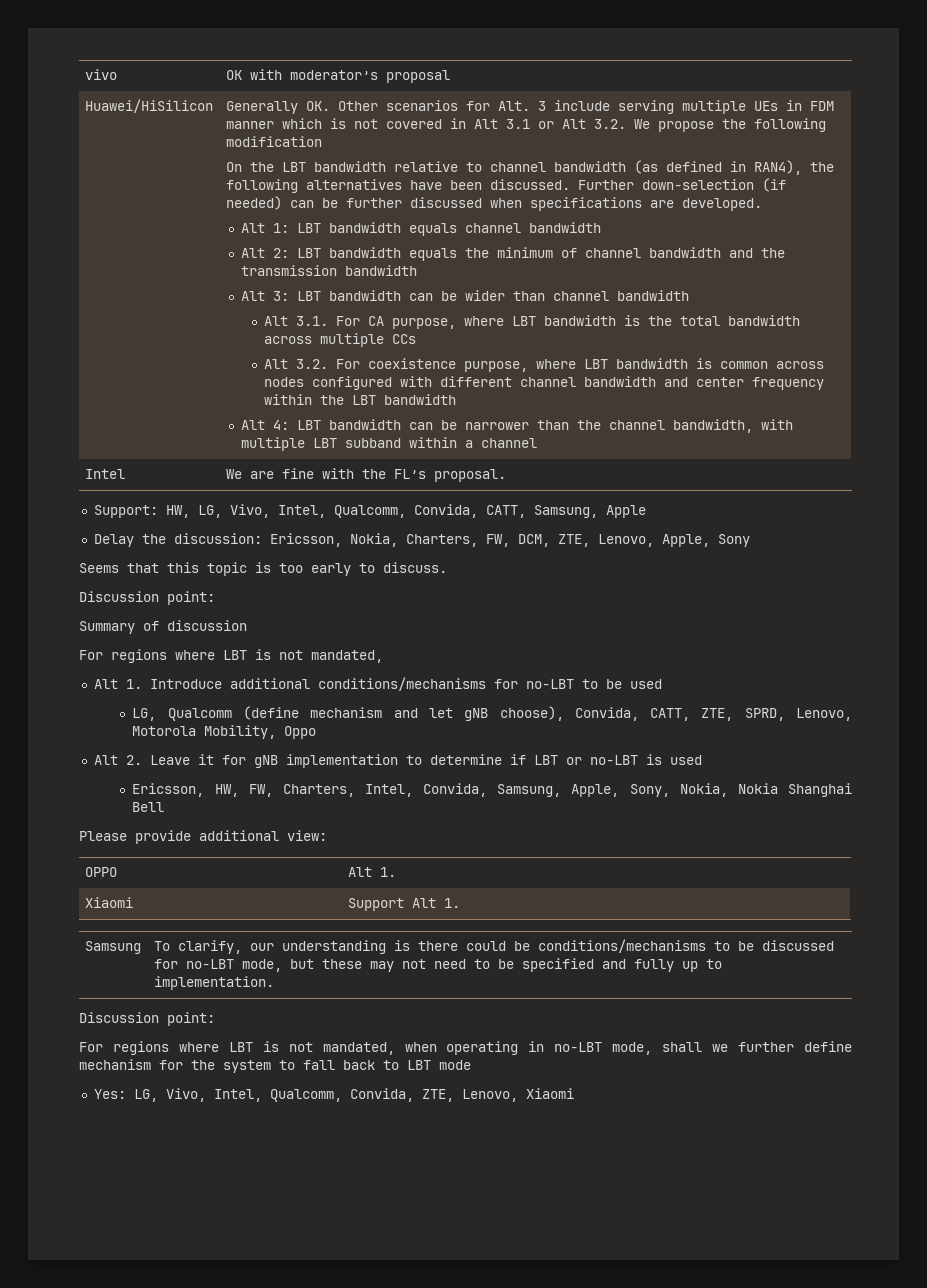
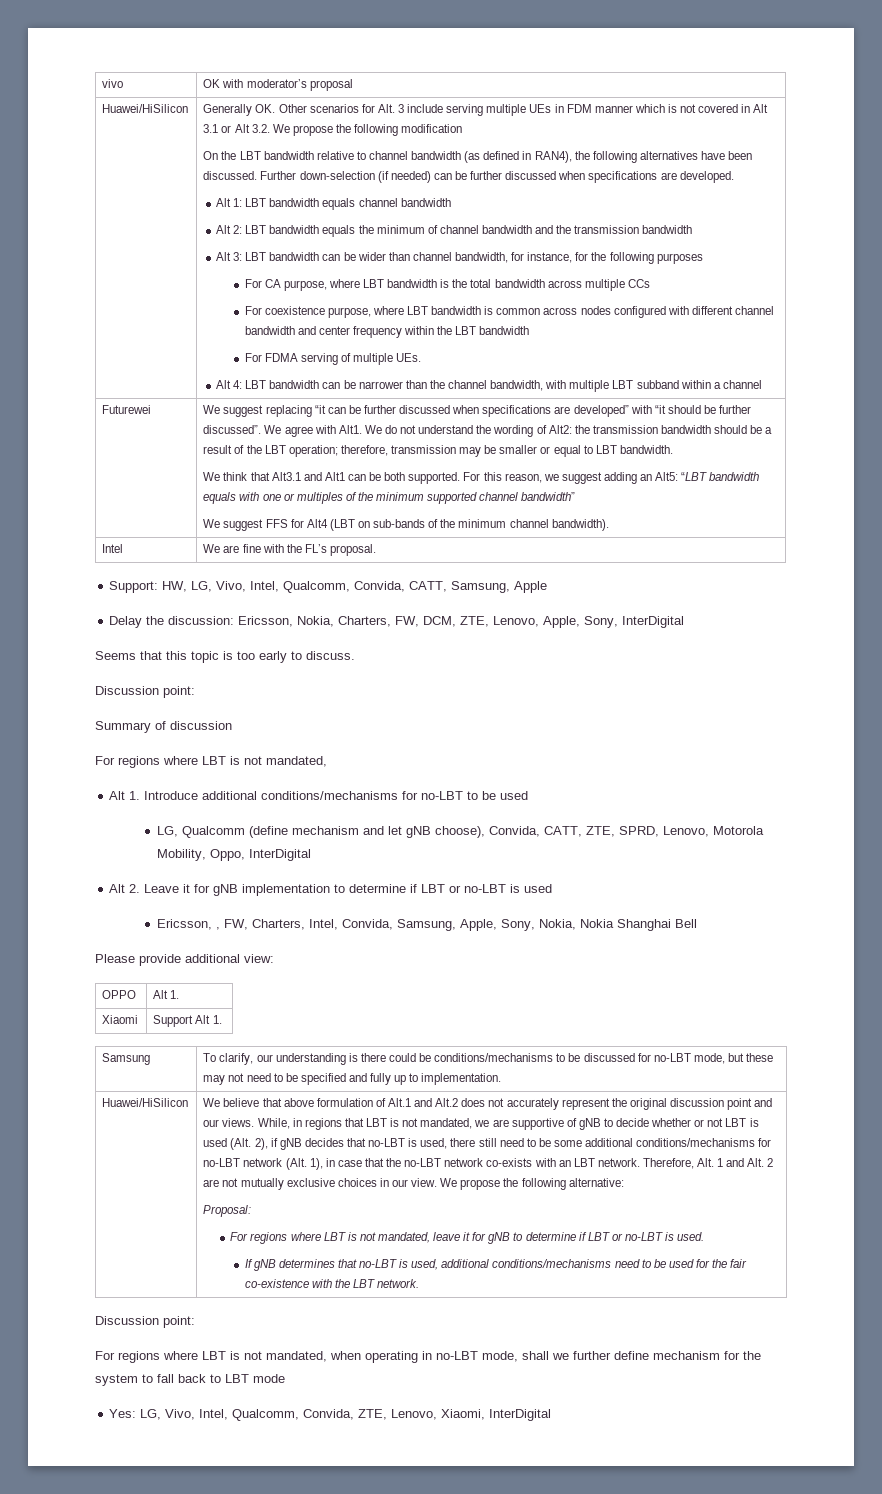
- Alt 3: LBT bandwidth can be wider than channel bandwidth
- Alt 3.1. For CA purpose, where LBT bandwidth is the total bandwidth across multiple CCs
+ Alt 3: LBT bandwidth can be wider than channel bandwidth, for instance, for the following purposes
+ For CA purpose, where LBT bandwidth is the total bandwidth across multiple CCs
- Alt 3.2. For coexistence purpose, where LBT bandwidth is common across nodes configured with different channel bandwidth and center frequency within the LBT bandwidth
+ For coexistence purpose, where LBT bandwidth is common across nodes configured with different channel bandwidth and center frequency within the LBT bandwidth
+ For FDMA serving of multiple UEs.
+ Futurewei | We suggest replacing “it can be further discussed when specifications are developed” with “it should be further discussed”. We agree with Alt1. We do not understand the wording of Alt2: the transmission bandwidth should be a result of the LBT operation; therefore, transmission may be smaller or equal to LBT bandwidth.
+ We think that Alt3.1 and Alt1 can be both supported. For this reason, we suggest adding an Alt5: “LBT bandwidth equals with one or multiples of the minimum supported channel bandwidth”
+ We suggest FFS for Alt4 (LBT on sub-bands of the minimum channel bandwidth).
- Delay the discussion: Ericsson, Nokia, Charters, FW, DCM, ZTE, Lenovo, Apple, Sony
+ Delay the discussion: Ericsson, Nokia, Charters, FW, DCM, ZTE, Lenovo, Apple, Sony, InterDigital
- LG, Qualcomm (define mechanism and let gNB choose), Convida, CATT, ZTE, SPRD, Lenovo, Motorola Mobility, Oppo
+ LG, Qualcomm (define mechanism and let gNB choose), Convida, CATT, ZTE, SPRD, Lenovo, Motorola Mobility, Oppo, InterDigital
- Ericsson, HW, FW, Charters, Intel, Convida, Samsung, Apple, Sony, Nokia, Nokia Shanghai Bell
+ Ericsson, , FW, Charters, Intel, Convida, Samsung, Apple, Sony, Nokia, Nokia Shanghai Bell
+ Huawei/HiSilicon | We believe that above formulation of Alt.1 and Alt.2 does not accurately represent the original discussion point and our views. While, in regions that LBT is not mandated, we are supportive of gNB to decide whether or not LBT is used (Alt. 2), if gNB decides that no-LBT is used, there still need to be some additional conditions/mechanisms for no-LBT network (Alt. 1), in case that the no-LBT network co-exists with an LBT network. Therefore, Alt. 1 and Alt. 2 are not mutually exclusive choices in our view. We propose the following alternative:
+ Proposal:
+ For regions where LBT is not mandated, leave it for gNB to determine if LBT or no-LBT is used.
+ If gNB determines that no-LBT is used, additional conditions/mechanisms need to be used for the fair co-existence with the LBT network.
- Yes: LG, Vivo, Intel, Qualcomm, Convida, ZTE, Lenovo, Xiaomi
+ Yes: LG, Vivo, Intel, Qualcomm, Convida, ZTE, Lenovo, Xiaomi, InterDigital

